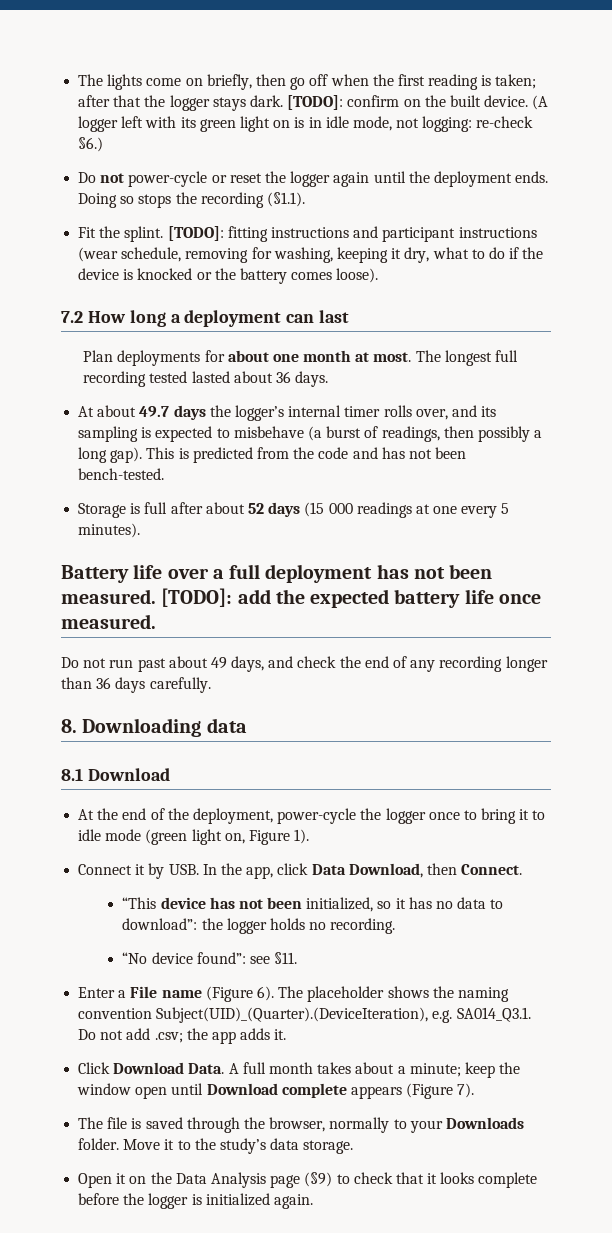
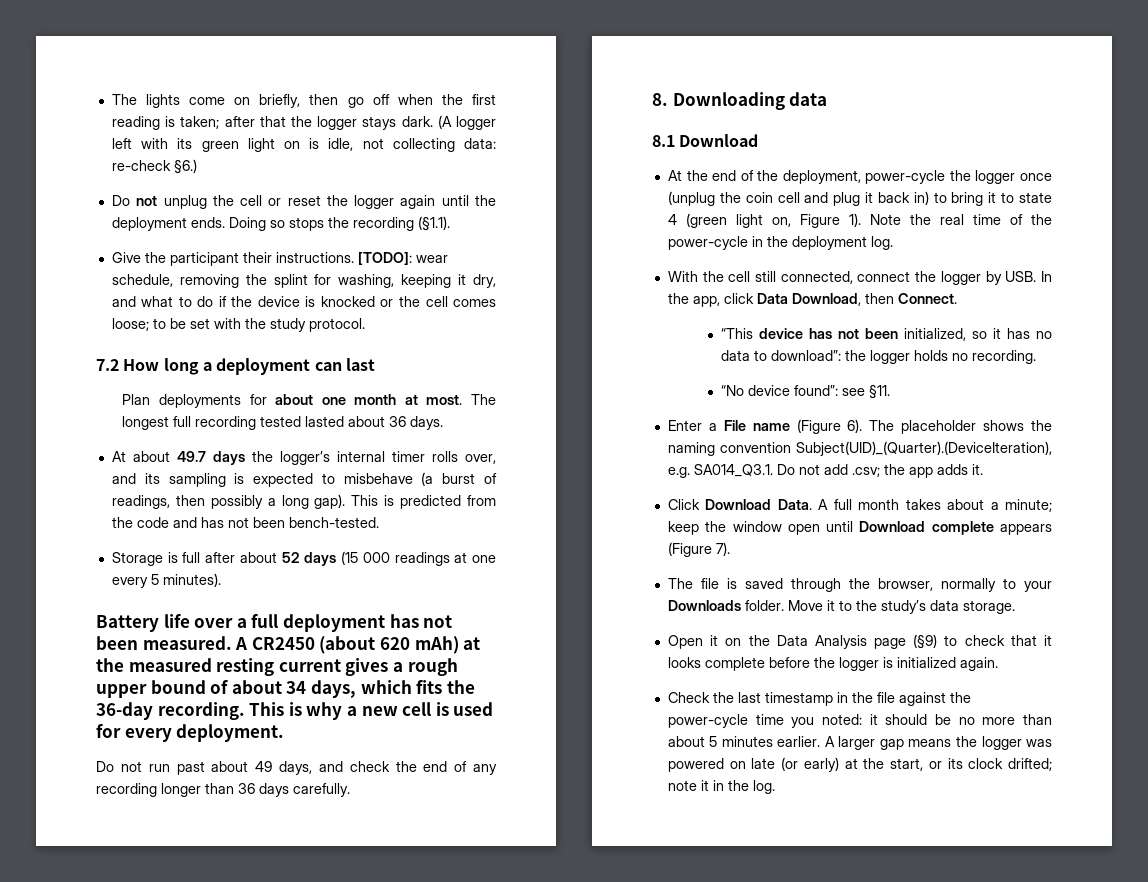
- [TODO]: confirm on the built device.
- (A logger left with its green light on is in idle mode, not logging: re-check §6.)
+ (A logger left with its green light on is idle, not collecting data: re-check §6.)
- Do not power-cycle or reset the logger again until the deployment ends.
+ Do not unplug the cell or reset the logger again until the deployment ends.
- Fit the splint. [TODO]: fitting instructions and participant instructions (wear schedule, removing for washing, keeping it dry, what to do if the device is knocked or the battery comes loose).
+ Give the participant their instructions. [TODO]: wear schedule, removing the splint for washing, keeping it dry, and what to do if the device is knocked or the cell comes loose; to be set with the study protocol.
- [TODO]: add the expected battery life once measured.
+ A CR2450 (about 620 mAh) at the measured resting current gives a rough upper bound of about 34 days, which fits the 36-day recording. This is why a new cell is used for every deployment.
- At the end of the deployment, power-cycle the logger once to bring it to idle mode (green light on, Figure 1).
- Connect it by USB. In the app, click Data Download, then Connect.
+ At the end of the deployment, power-cycle the logger once (unplug the coin cell and plug it back in) to bring it to state 4 (green light on, Figure 1). Note the real time of the power-cycle in the deployment log.
+ With the cell still connected, connect the logger by USB. In the app, click Data Download, then Connect.
+ Check the last timestamp in the file against the power-cycle time you noted: it should be no more than about 5 minutes earlier. A larger gap means the logger was powered on late (or early) at the start, or its clock drifted; note it in the log.

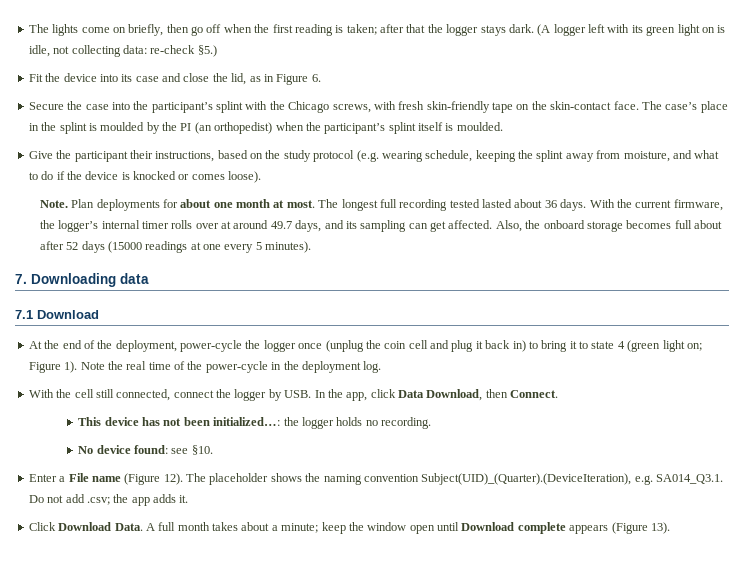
- (A logger left with its green light on is idle, not collecting data: re-check §6.)
- Do not unplug the cell or reset the logger again until the deployment ends. Doing so stops the recording (§1.1).
- Give the participant their instructions. [TODO]: wear schedule, removing the splint for washing, keeping it dry, and what to do if the device is knocked or the cell comes loose; to be set with the study protocol.
- 7.2 How long a deployment can last
- Plan deployments for about one month at most.
+ (A logger left with its green light on is idle, not collecting data: re-check §5.)
+ Fit the device into its case and close the lid, as in Figure 6.
+ Secure the case into the participant’s splint with the Chicago screws, with fresh skin-friendly tape on the skin-contact face. The case’s place in the splint is moulded by the PI (an orthopedist) when the participant’s splint itself is moulded.
+ Give the participant their instructions, based on the study protocol (e.g. wearing schedule, keeping the splint away from moisture, and what to do if the device is knocked or comes loose).
+ Note. Plan deployments for about one month at most.
- The longest full recording tested lasted about 36 days.
- At about 49.7 days the logger’s internal timer rolls over, and its sampling is expected to misbehave (a burst of readings, then possibly a long gap). This is predicted from the code and has not been bench-tested.
- Storage is full after about 52 days (15 000 readings at one every 5 minutes).
+ The longest full recording tested lasted about 36 days. With the current firmware, the logger’s internal timer rolls over at around 49.7 days, and its sampling can get affected. Also, the onboard storage becomes full about after 52 days (15000 readings at one every 5 minutes).
- Battery life over a full deployment has not been measured. A CR2450 (about 620 mAh) at the measured resting current gives a rough upper bound of about 34 days, which fits the 36-day recording. This is why a new cell is used for every deployment.
- Do not run past about 49 days, and check the end of any recording longer than 36 days carefully.
- 8. Downloading data
+ 7. Downloading data
- 8.1 Download
+ 7.1 Download
- At the end of the deployment, power-cycle the logger once (unplug the coin cell and plug it back in) to bring it to state 4 (green light on, Figure 1).
+ At the end of the deployment, power-cycle the logger once (unplug the coin cell and plug it back in) to bring it to state 4 (green light on; Figure 1).
- “This device has not been initialized, so it has no data to download”: the logger holds no recording.
+ This device has not been initialized…: the logger holds no recording.
- “No device found”: see §11.
+ No device found: see §10.
- Enter a File name (Figure 6).
+ Enter a File name (Figure 12).
- A full month takes about a minute; keep the window open until Download complete appears (Figure 7).
- The file is saved through the browser, normally to your Downloads folder. Move it to the study’s data storage.
- Open it on the Data Analysis page (§9) to check that it looks complete before the logger is initialized again.
- Check the last timestamp in the file against the power-cycle time you noted: it should be no more than about 5 minutes earlier. A larger gap means the logger was powered on late (or early) at the start, or its clock drifted; note it in the log.
+ A full month takes about a minute; keep the window open until Download complete appears (Figure 13).

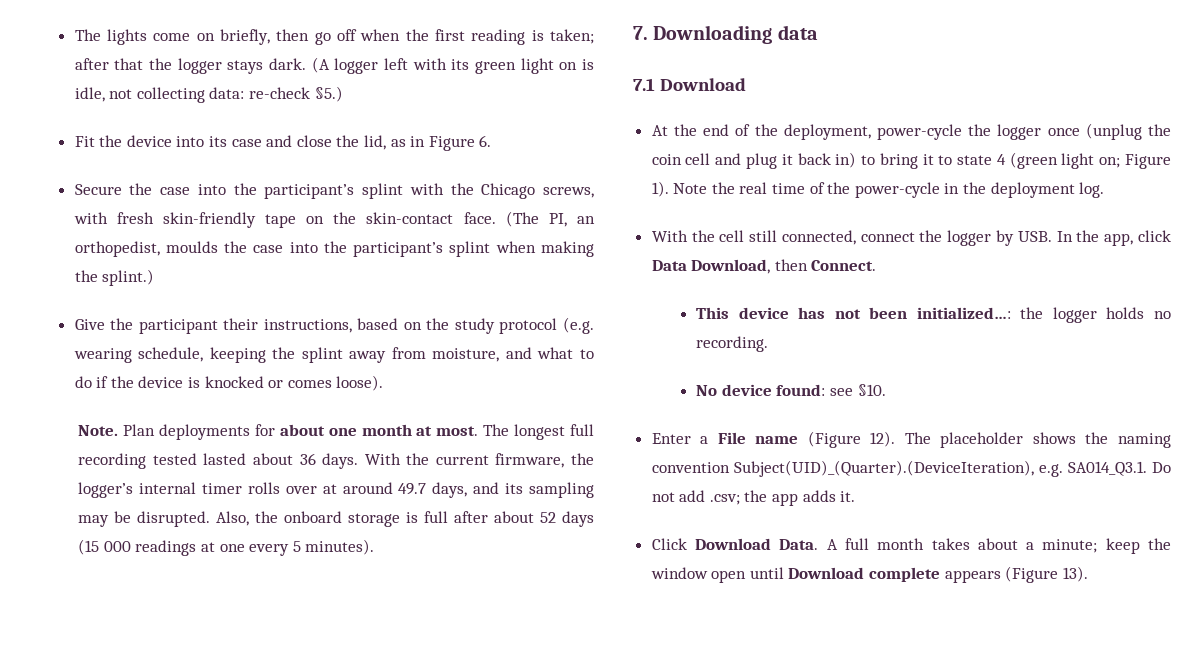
- The case’s place in the splint is moulded by the PI (an orthopedist) when the participant’s splint itself is moulded.
+ (The PI, an orthopedist, moulds the case into the participant’s splint when making the splint.)
- With the current firmware, the logger’s internal timer rolls over at around 49.7 days, and its sampling can get affected.
+ With the current firmware, the logger’s internal timer rolls over at around 49.7 days, and its sampling may be disrupted.
- Also, the onboard storage becomes full about after 52 days (15000 readings at one every 5 minutes).
+ Also, the onboard storage is full after about 52 days (15 000 readings at one every 5 minutes).

